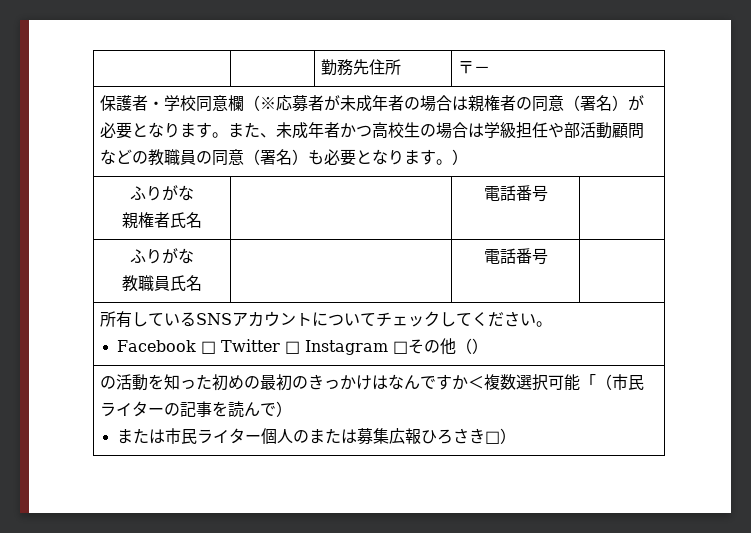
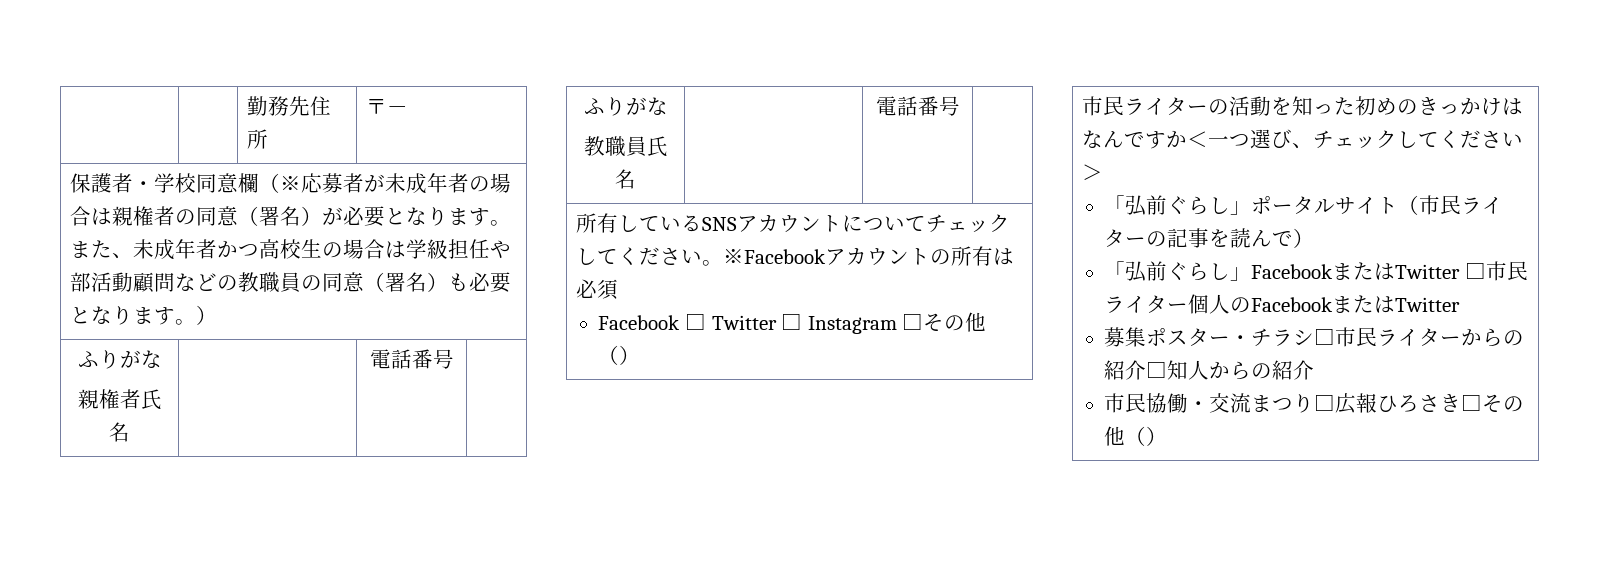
- 所有しているSNSアカウントについてチェックしてください。
+ 所有しているSNSアカウントについてチェックしてください。※Facebookアカウントの所有は必須
- の活動を知った初めの最初のきっかけはなんですか＜複数選択可能「（市民ライターの記事を読んで）
+ 市民ライターの活動を知った初めのきっかけはなんですか＜一つ選び、チェックしてください＞
+ 「弘前ぐらし」ポータルサイト（市民ライターの記事を読んで）
- または市民ライター個人のまたは募集広報ひろさき□）
+ 「弘前ぐらし」FacebookまたはTwitter □市民ライター個人のFacebookまたはTwitter
+ 募集ポスター・チラシ□市民ライターからの紹介□知人からの紹介
+ 市民協働・交流まつり□広報ひろさき□その他（）

